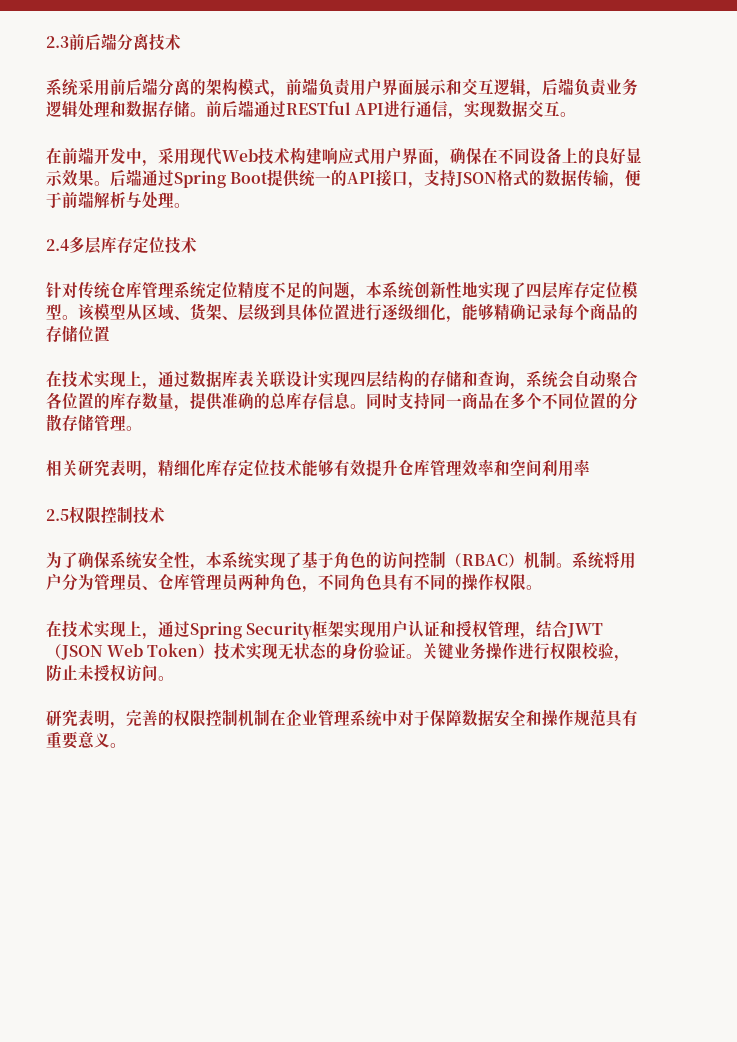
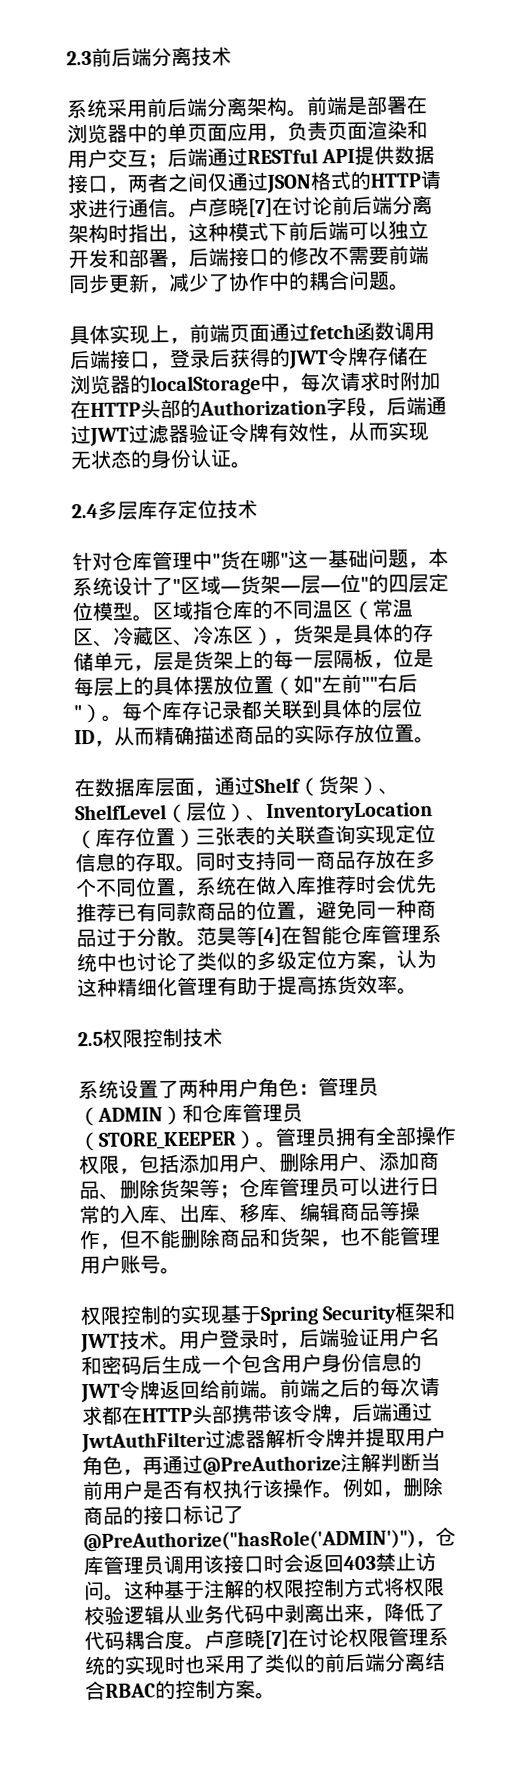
- 系统采用前后端分离的架构模式，前端负责用户界面展示和交互逻辑，后端负责业务逻辑处理和数据存储。前后端通过RESTful API进行通信，实现数据交互。
- 在前端开发中，采用现代Web技术构建响应式用户界面，确保在不同设备上的良好显示效果。后端通过Spring Boot提供统一的API接口，支持JSON格式的数据传输，便于前端解析与处理。
+ 系统采用前后端分离架构。前端是部署在浏览器中的单页面应用，负责页面渲染和用户交互；后端通过RESTful API提供数据接口，两者之间仅通过JSON格式的HTTP请求进行通信。卢彦晓[7]在讨论前后端分离架构时指出，这种模式下前后端可以独立开发和部署，后端接口的修改不需要前端同步更新，减少了协作中的耦合问题。
+ 具体实现上，前端页面通过fetch函数调用后端接口，登录后获得的JWT令牌存储在浏览器的localStorage中，每次请求时附加在HTTP头部的Authorization字段，后端通过JWT过滤器验证令牌有效性，从而实现无状态的身份认证。
- 针对传统仓库管理系统定位精度不足的问题，本系统创新性地实现了四层库存定位模型。该模型从区域、货架、层级到具体位置进行逐级细化，能够精确记录每个商品的存储位置
- 在技术实现上，通过数据库表关联设计实现四层结构的存储和查询，系统会自动聚合各位置的库存数量，提供准确的总库存信息。
+ 针对仓库管理中"货在哪"这一基础问题，本系统设计了"区域—货架—层—位"的四层定位模型。区域指仓库的不同温区（常温区、冷藏区、冷冻区），货架是具体的存储单元，层是货架上的每一层隔板，位是每层上的具体摆放位置（如"左前""右后"）。每个库存记录都关联到具体的层位ID，从而精确描述商品的实际存放位置。
+ 在数据库层面，通过Shelf（货架）、ShelfLevel（层位）、InventoryLocation（库存位置）三张表的关联查询实现定位信息的存取。
- 同时支持同一商品在多个不同位置的分散存储管理。
- 相关研究表明，精细化库存定位技术能够有效提升仓库管理效率和空间利用率
+ 同时支持同一商品存放在多个不同位置，系统在做入库推荐时会优先推荐已有同款商品的位置，避免同一种商品过于分散。范昊等[4]在智能仓库管理系统中也讨论了类似的多级定位方案，认为这种精细化管理有助于提高拣货效率。
  2.5权限控制技术
- 为了确保系统安全性，本系统实现了基于角色的访问控制（RBAC）机制。系统将用户分为管理员、仓库管理员两种角色，不同角色具有不同的操作权限。
- 在技术实现上，通过Spring Security框架实现用户认证和授权管理，结合JWT（JSON Web Token）技术实现无状态的身份验证。关键业务操作进行权限校验，防止未授权访问。
- 研究表明，完善的权限控制机制在企业管理系统中对于保障数据安全和操作规范具有重要意义。
+ 系统设置了两种用户角色：管理员（ADMIN）和仓库管理员（STORE_KEEPER）。管理员拥有全部操作权限，包括添加用户、删除用户、添加商品、删除货架等；仓库管理员可以进行日常的入库、出库、移库、编辑商品等操作，但不能删除商品和货架，也不能管理用户账号。
+ 权限控制的实现基于Spring Security框架和JWT技术。用户登录时，后端验证用户名和密码后生成一个包含用户身份信息的JWT令牌返回给前端。前端之后的每次请求都在HTTP头部携带该令牌，后端通过JwtAuthFilter过滤器解析令牌并提取用户角色，再通过@PreAuthorize注解判断当前用户是否有权执行该操作。例如，删除商品的接口标记了@PreAuthorize("hasRole('ADMIN')")，仓库管理员调用该接口时会返回403禁止访问。这种基于注解的权限控制方式将权限校验逻辑从业务代码中剥离出来，降低了代码耦合度。卢彦晓[7]在讨论权限管理系统的实现时也采用了类似的前后端分离结合RBAC的控制方案。

